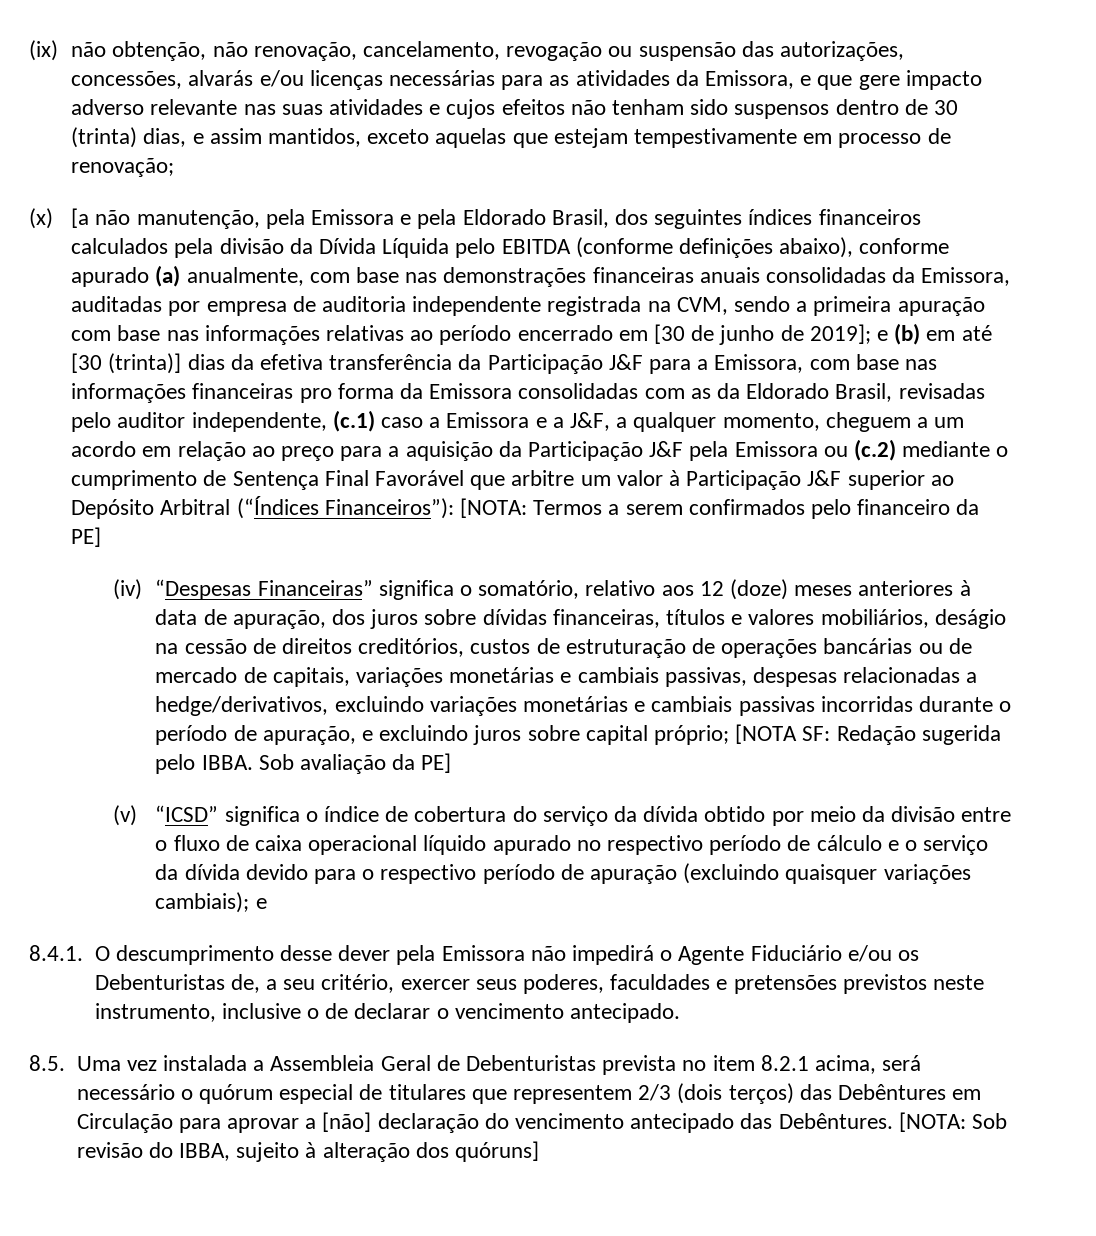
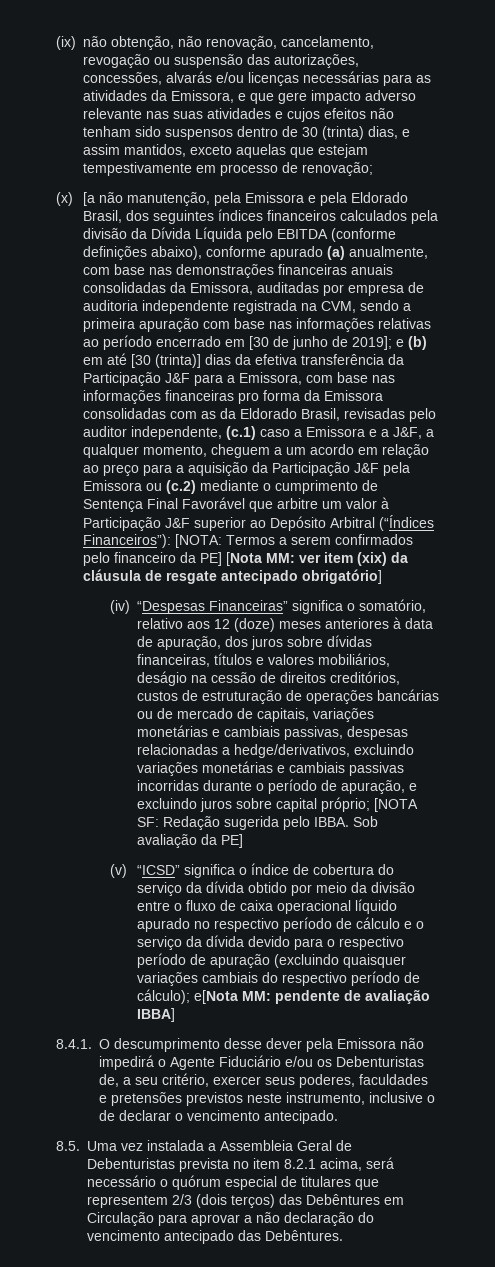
- Termos a serem confirmados pelo financeiro da PE]
+ Termos a serem confirmados pelo financeiro da PE] [Nota MM: ver item (xix) da cláusula de resgate antecipado obrigatório]
- (v) “ICSD” significa o índice de cobertura do serviço da dívida obtido por meio da divisão entre o fluxo de caixa operacional líquido apurado no respectivo período de cálculo e o serviço da dívida devido para o respectivo período de apuração (excluindo quaisquer variações cambiais); e
+ (v) “ICSD” significa o índice de cobertura do serviço da dívida obtido por meio da divisão entre o fluxo de caixa operacional líquido apurado no respectivo período de cálculo e o serviço da dívida devido para o respectivo período de apuração (excluindo quaisquer variações cambiais do respectivo período de cálculo); e[Nota MM: pendente de avaliação IBBA]
- 8.5. Uma vez instalada a Assembleia Geral de Debenturistas prevista no item 8.2.1 acima, será necessário o quórum especial de titulares que representem 2/3 (dois terços) das Debêntures em Circulação para aprovar a [não] declaração do vencimento antecipado das Debêntures. [NOTA: Sob revisão do IBBA, sujeito à alteração dos quóruns]
+ 8.5. Uma vez instalada a Assembleia Geral de Debenturistas prevista no item 8.2.1 acima, será necessário o quórum especial de titulares que representem 2/3 (dois terços) das Debêntures em Circulação para aprovar a não declaração do vencimento antecipado das Debêntures.

